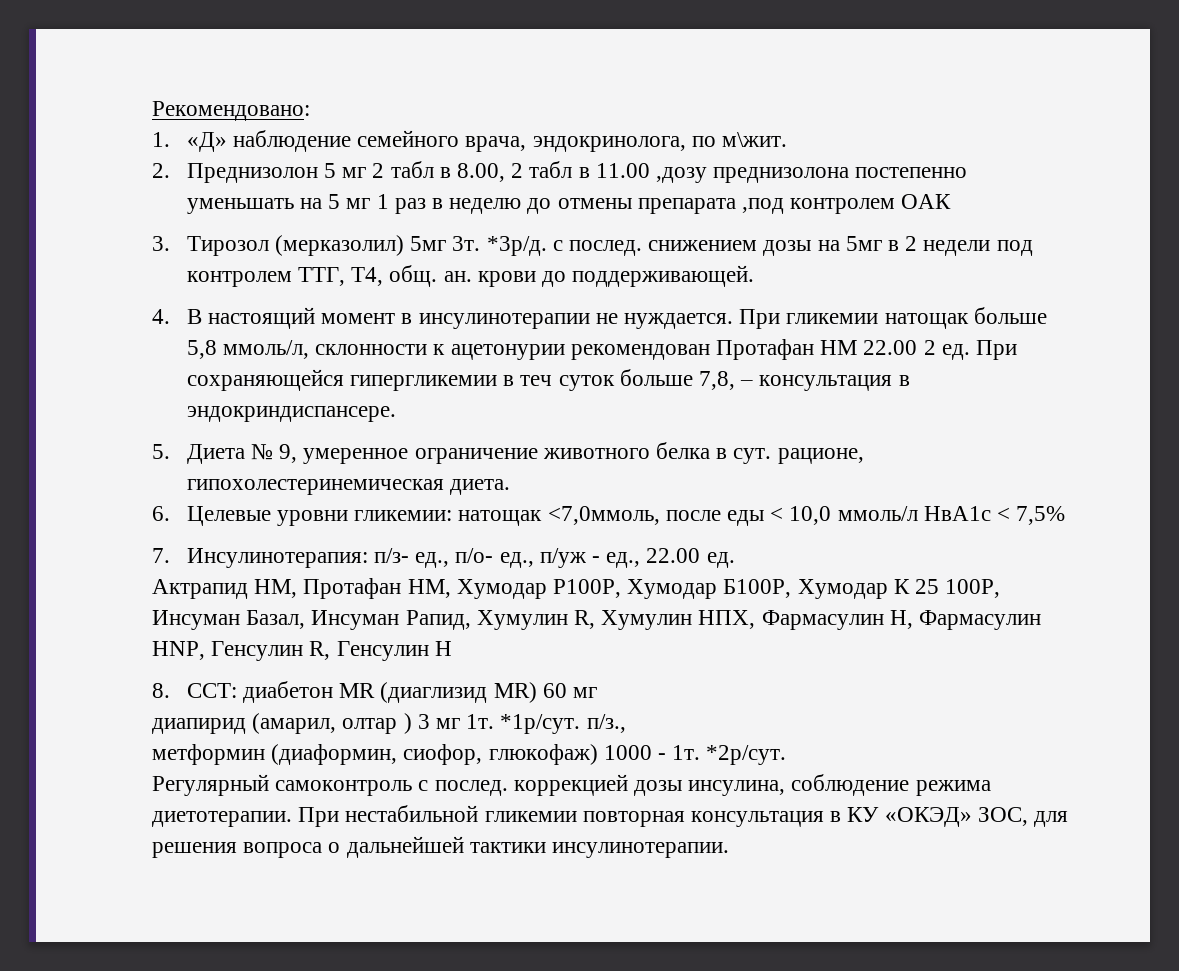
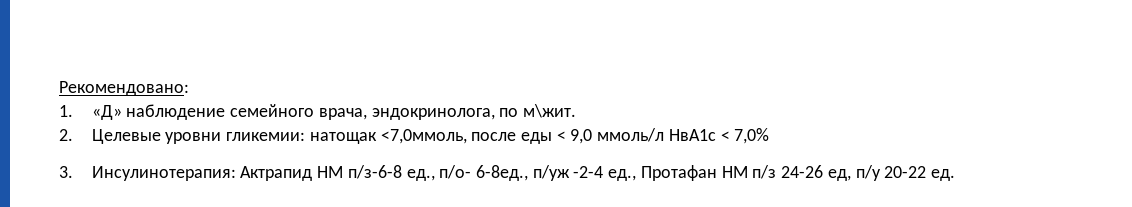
- 2. Преднизолон 5 мг 2 табл в 8.00, 2 табл в 11.00 ,дозу преднизолона постепенно уменьшать на 5 мг 1 раз в неделю до отмены препарата ,под контролем ОАК
- 3. Тирозол (мерказолил) 5мг 3т. *3р/д. с послед. снижением дозы на 5мг в 2 недели под контролем ТТГ, Т4, общ. ан. крови до поддерживающей.
- 4. В настоящий момент в инсулинотерапии не нуждается. При гликемии натощак больше 5,8 ммоль/л, склонности к ацетонурии рекомендован Протафан НМ 22.00 2 ед. При сохраняющейся гипергликемии в теч суток больше 7,8, – консультация в эндокриндиспансере.
- 5. Диета № 9, умеренное ограничение животного белка в сут. рационе, гипохолестеринемическая диета.
- 6. Целевые уровни гликемии: натощак <7,0ммоль, после еды < 10,0 ммоль/л НвА1с < 7,5%
- 7. Инсулинотерапия: п/з- ед., п/о- ед., п/уж - ед., 22.00 ед.
- Актрапид НМ, Протафан НМ, Хумодар Р100Р, Хумодар Б100Р, Хумодар К 25 100Р, Инсуман Базал, Инсуман Рапид, Хумулин R, Хумулин НПХ, Фармасулин Н, Фармасулин НNР, Генсулин R, Генсулин Н
- 8. ССТ: диабетон МR (диаглизид МR) 60 мг
- диапирид (амарил, олтар ) 3 мг 1т. *1р/сут. п/з.,
- метформин (диаформин, сиофор, глюкофаж) 1000 - 1т. *2р/сут.
- Регулярный самоконтроль с послед. коррекцией дозы инсулина, соблюдение режима диетотерапии. При нестабильной гликемии повторная консультация в КУ «ОКЭД» ЗОС, для решения вопроса о дальнейшей тактики инсулинотерапии.
+ 2. Целевые уровни гликемии: натощак <7,0ммоль, после еды < 9,0 ммоль/л НвА1с < 7,0%
+ 3. Инсулинотерапия: Актрапид НМ п/з-6-8 ед., п/о- 6-8ед., п/уж -2-4 ед., Протафан НМ п/з 24-26 ед, п/у 20-22 ед.

